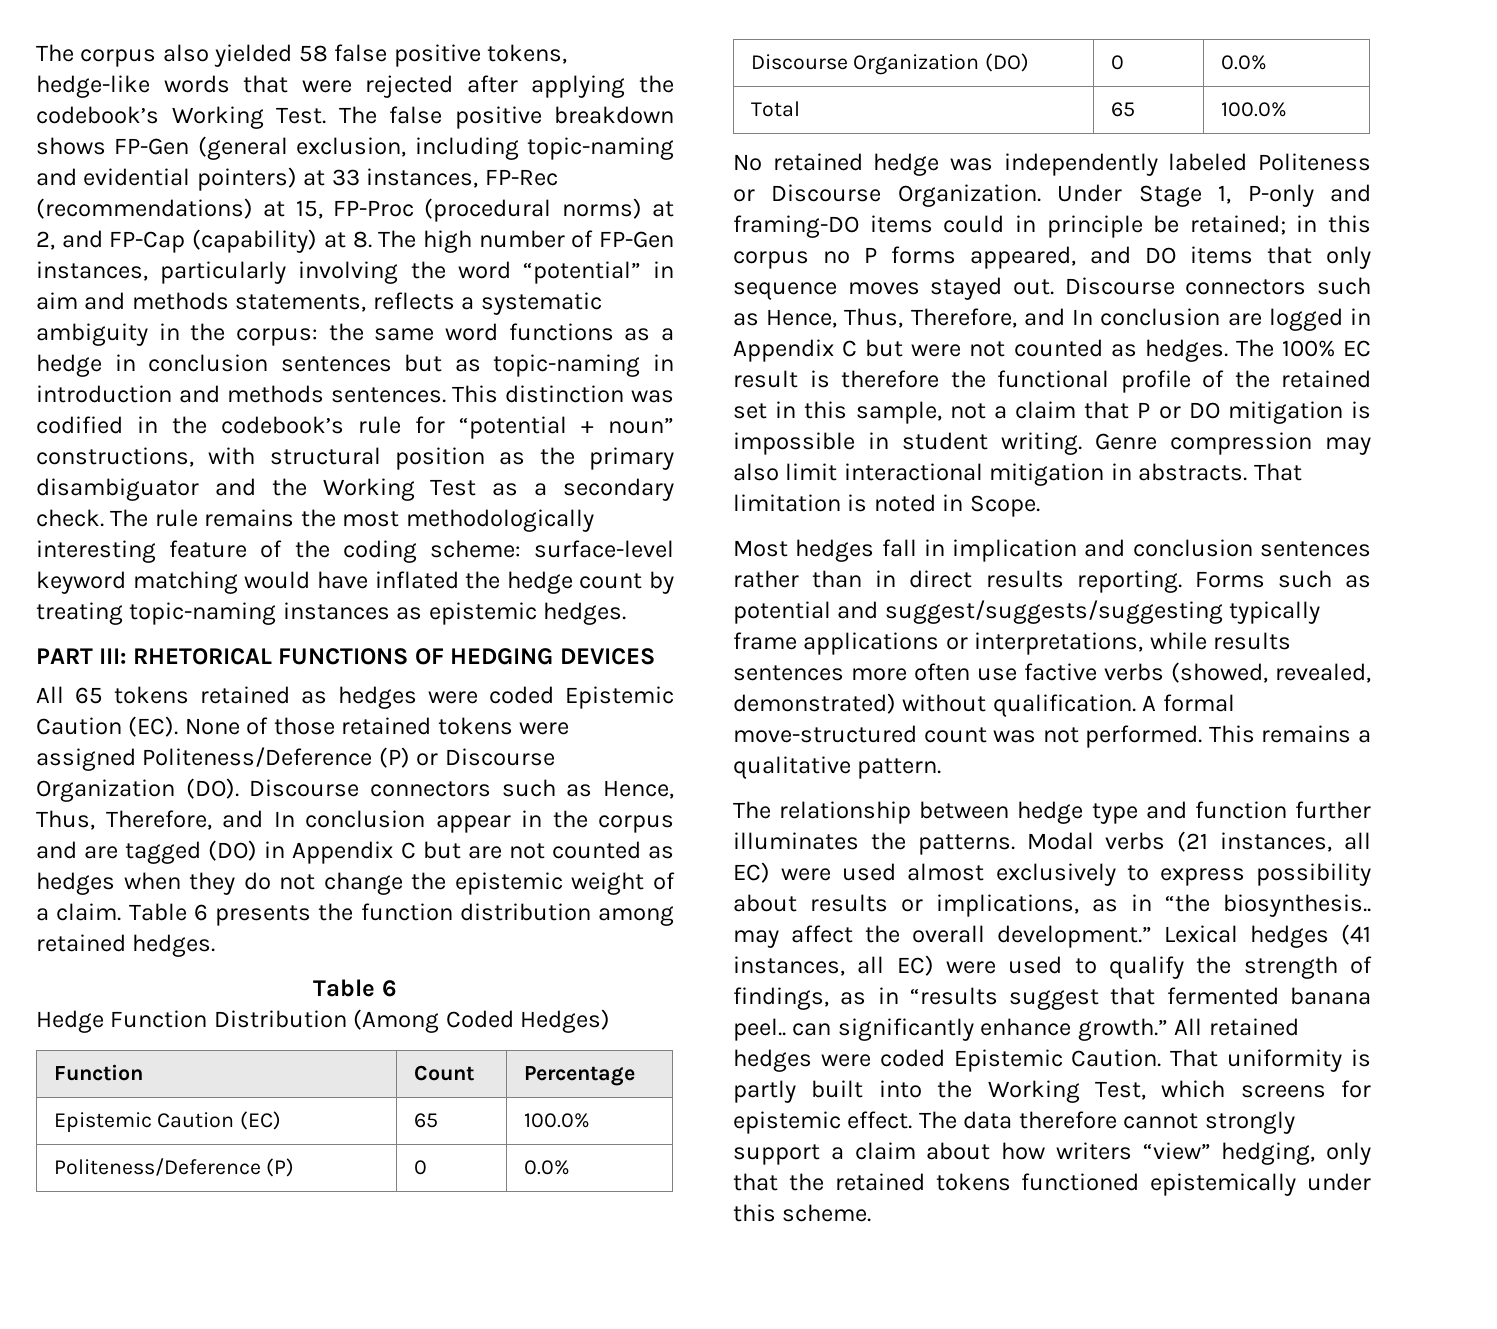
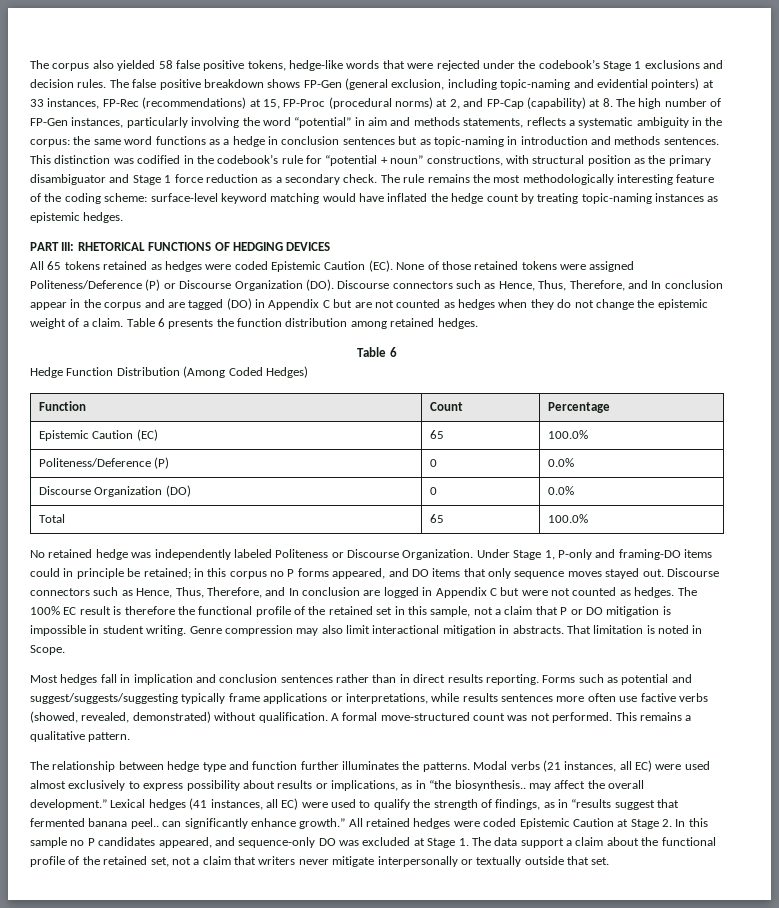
- The corpus also yielded 58 false positive tokens, hedge-like words that were rejected after applying the codebook’s Working Test.
+ The corpus also yielded 58 false positive tokens, hedge-like words that were rejected under the codebook’s Stage 1 exclusions and decision rules.
- This distinction was codified in the codebook’s rule for “potential + noun” constructions, with structural position as the primary disambiguator and the Working Test as a secondary check.
+ This distinction was codified in the codebook’s rule for “potential + noun” constructions, with structural position as the primary disambiguator and Stage 1 force reduction as a secondary check.
- All retained hedges were coded Epistemic Caution. That uniformity is partly built into the Working Test, which screens for epistemic effect. The data therefore cannot strongly support a claim about how writers “view” hedging, only that the retained tokens functioned epistemically under this scheme.
+ All retained hedges were coded Epistemic Caution at Stage 2. In this sample no P candidates appeared, and sequence-only DO was excluded at Stage 1. The data support a claim about the functional profile of the retained set, not a claim that writers never mitigate interpersonally or textually outside that set.

